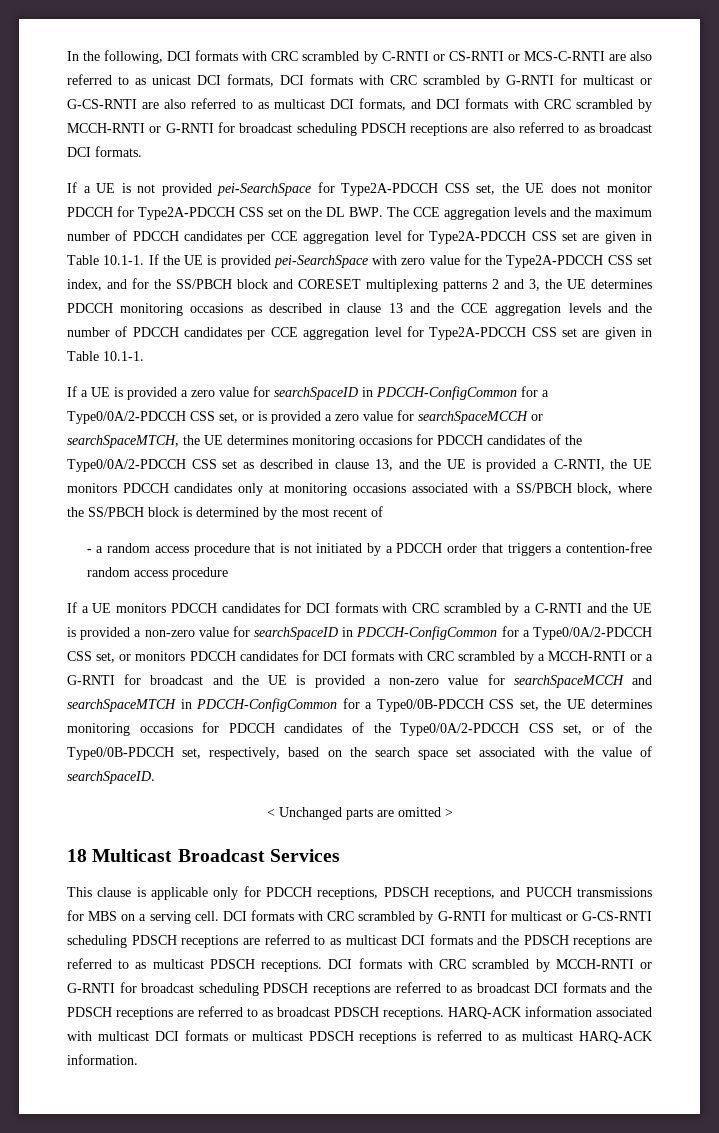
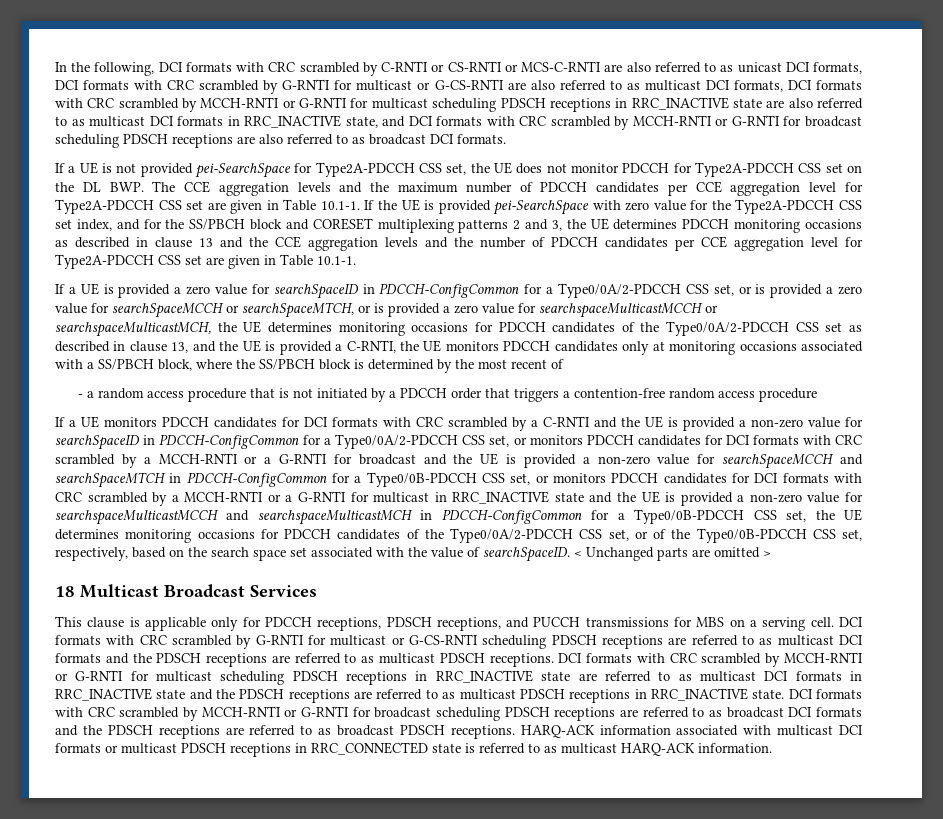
- In the following, DCI formats with CRC scrambled by C-RNTI or CS-RNTI or MCS-C-RNTI are also referred to as unicast DCI formats, DCI formats with CRC scrambled by G-RNTI for multicast or G-CS-RNTI are also referred to as multicast DCI formats, and DCI formats with CRC scrambled by MCCH-RNTI or G-RNTI for broadcast scheduling PDSCH receptions are also referred to as broadcast DCI formats.
+ In the following, DCI formats with CRC scrambled by C-RNTI or CS-RNTI or MCS-C-RNTI are also referred to as unicast DCI formats, DCI formats with CRC scrambled by G-RNTI for multicast or G-CS-RNTI are also referred to as multicast DCI formats, DCI formats with CRC scrambled by MCCH-RNTI or G-RNTI for multicast scheduling PDSCH receptions in RRC_INACTIVE state are also referred to as multicast DCI formats in RRC_INACTIVE state, and DCI formats with CRC scrambled by MCCH-RNTI or G-RNTI for broadcast scheduling PDSCH receptions are also referred to as broadcast DCI formats.
- If a UE is provided a zero value for searchSpaceID in PDCCH-ConfigCommon for a Type0/0A/2-PDCCH CSS set, or is provided a zero value for searchSpaceMCCH or searchSpaceMTCH, the UE determines monitoring occasions for PDCCH candidates of the Type0/0A/2-PDCCH CSS set as described in clause 13, and the UE is provided a C-RNTI, the UE monitors PDCCH candidates only at monitoring occasions associated with a SS/PBCH block, where the SS/PBCH block is determined by the most recent of
+ If a UE is provided a zero value for searchSpaceID in PDCCH-ConfigCommon for a Type0/0A/2-PDCCH CSS set, or is provided a zero value for searchSpaceMCCH or searchSpaceMTCH, or is provided a zero value for searchspaceMulticastMCCH or searchspaceMulticastMCH, the UE determines monitoring occasions for PDCCH candidates of the Type0/0A/2-PDCCH CSS set as described in clause 13, and the UE is provided a C-RNTI, the UE monitors PDCCH candidates only at monitoring occasions associated with a SS/PBCH block, where the SS/PBCH block is determined by the most recent of
- If a UE monitors PDCCH candidates for DCI formats with CRC scrambled by a C-RNTI and the UE is provided a non-zero value for searchSpaceID in PDCCH-ConfigCommon for a Type0/0A/2-PDCCH CSS set, or monitors PDCCH candidates for DCI formats with CRC scrambled by a MCCH-RNTI or a G-RNTI for broadcast and the UE is provided a non-zero value for searchSpaceMCCH and searchSpaceMTCH in PDCCH-ConfigCommon for a Type0/0B-PDCCH CSS set, the UE determines monitoring occasions for PDCCH candidates of the Type0/0A/2-PDCCH CSS set, or of the Type0/0B-PDCCH set, respectively, based on the search space set associated with the value of searchSpaceID.
- < Unchanged parts are omitted >
+ If a UE monitors PDCCH candidates for DCI formats with CRC scrambled by a C-RNTI and the UE is provided a non-zero value for searchSpaceID in PDCCH-ConfigCommon for a Type0/0A/2-PDCCH CSS set, or monitors PDCCH candidates for DCI formats with CRC scrambled by a MCCH-RNTI or a G-RNTI for broadcast and the UE is provided a non-zero value for searchSpaceMCCH and searchSpaceMTCH in PDCCH-ConfigCommon for a Type0/0B-PDCCH CSS set, or monitors PDCCH candidates for DCI formats with CRC scrambled by a MCCH-RNTI or a G-RNTI for multicast in RRC_INACTIVE state and the UE is provided a non-zero value for searchspaceMulticastMCCH and searchspaceMulticastMCH in PDCCH-ConfigCommon for a Type0/0B-PDCCH CSS set, the UE determines monitoring occasions for PDCCH candidates of the Type0/0A/2-PDCCH CSS set, or of the Type0/0B-PDCCH CSS set, respectively, based on the search space set associated with the value of searchSpaceID. < Unchanged parts are omitted >
- DCI formats with CRC scrambled by MCCH-RNTI or G-RNTI for broadcast scheduling PDSCH receptions are referred to as broadcast DCI formats and the PDSCH receptions are referred to as broadcast PDSCH receptions.
+ DCI formats with CRC scrambled by MCCH-RNTI or G-RNTI for multicast scheduling PDSCH receptions in RRC_INACTIVE state are referred to as multicast DCI formats in RRC_INACTIVE state and the PDSCH receptions are referred to as multicast PDSCH receptions in RRC_INACTIVE state. DCI formats with CRC scrambled by MCCH-RNTI or G-RNTI for broadcast scheduling PDSCH receptions are referred to as broadcast DCI formats and the PDSCH receptions are referred to as broadcast PDSCH receptions.
- HARQ-ACK information associated with multicast DCI formats or multicast PDSCH receptions is referred to as multicast HARQ-ACK information.
+ HARQ-ACK information associated with multicast DCI formats or multicast PDSCH receptions in RRC_CONNECTED state is referred to as multicast HARQ-ACK information.

